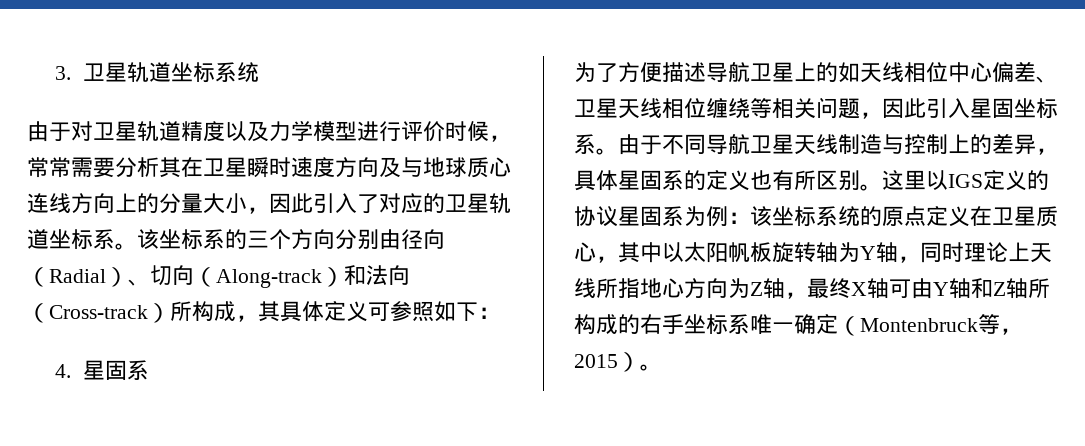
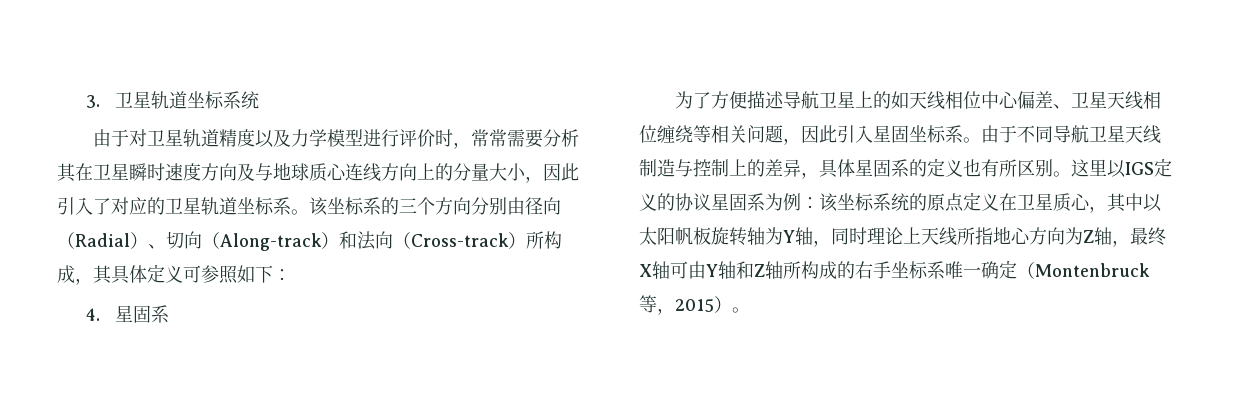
- 由于对卫星轨道精度以及力学模型进行评价时候，常常需要分析其在卫星瞬时速度方向及与地球质心连线方向上的分量大小，因此引入了对应的卫星轨道坐标系。
+ 由于对卫星轨道精度以及力学模型进行评价时，常常需要分析其在卫星瞬时速度方向及与地球质心连线方向上的分量大小，因此引入了对应的卫星轨道坐标系。

